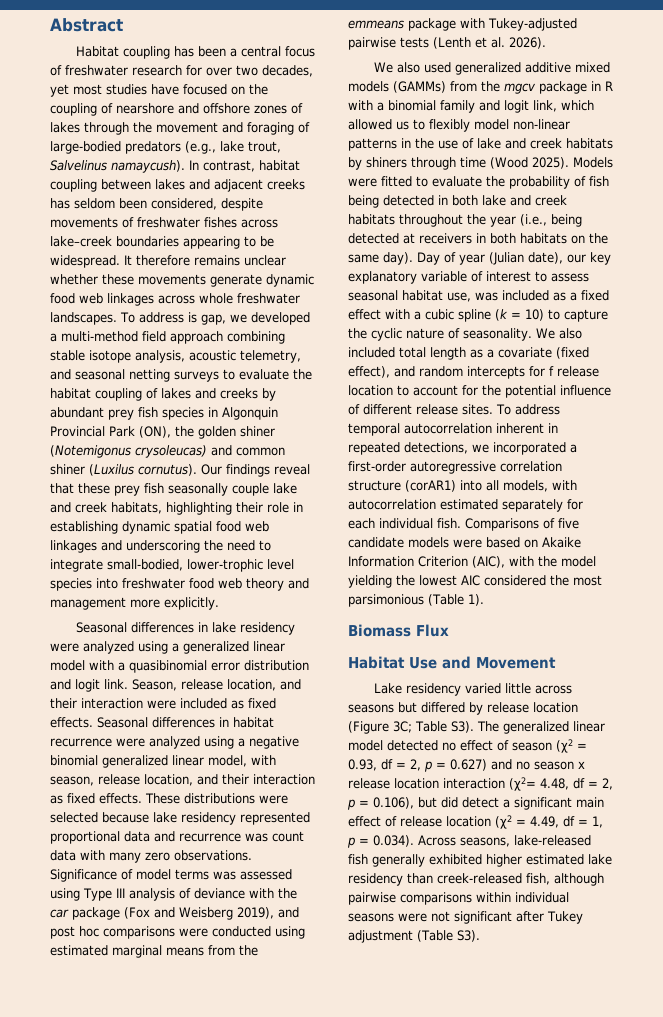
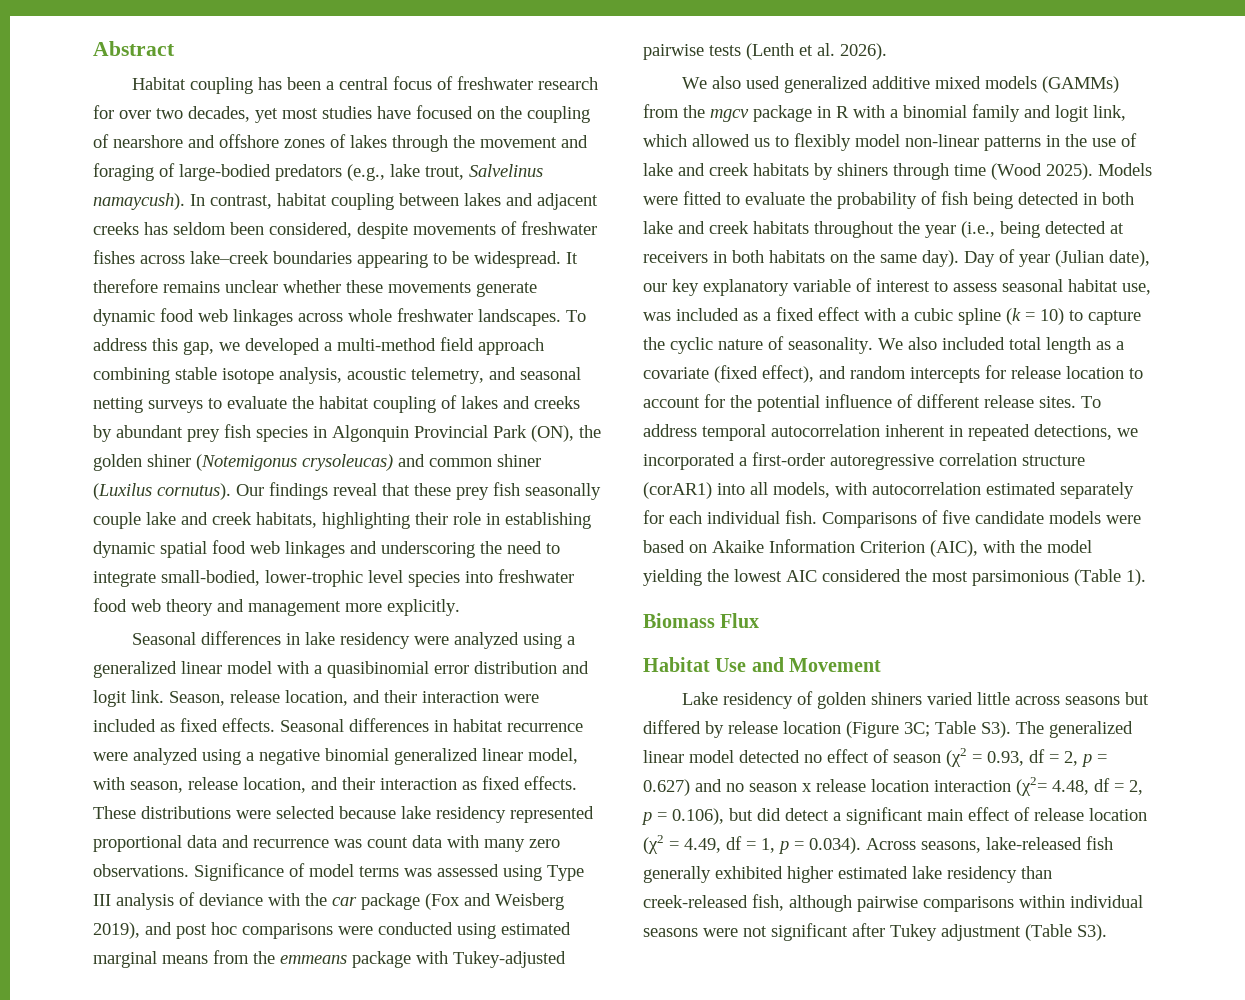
- To address is gap, we developed a multi-method field approach combining stable isotope analysis, acoustic telemetry, and seasonal netting surveys to evaluate the habitat coupling of lakes and creeks by abundant prey fish species in Algonquin Provincial Park (ON), the golden shiner (Notemigonus crysoleucas) and common shiner (Luxilus cornutus).
+ To address this gap, we developed a multi-method field approach combining stable isotope analysis, acoustic telemetry, and seasonal netting surveys to evaluate the habitat coupling of lakes and creeks by abundant prey fish species in Algonquin Provincial Park (ON), the golden shiner (Notemigonus crysoleucas) and common shiner (Luxilus cornutus).
- We also included total length as a covariate (fixed effect), and random intercepts for f release location to account for the potential influence of different release sites.
+ We also included total length as a covariate (fixed effect), and random intercepts for release location to account for the potential influence of different release sites.
- Lake residency varied little across seasons but differed by release location (Figure 3C;
+ Lake residency of golden shiners varied little across seasons but differed by release location (Figure 3C;

